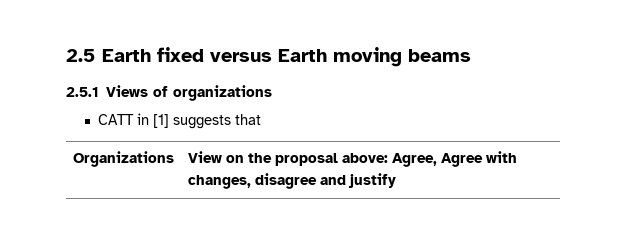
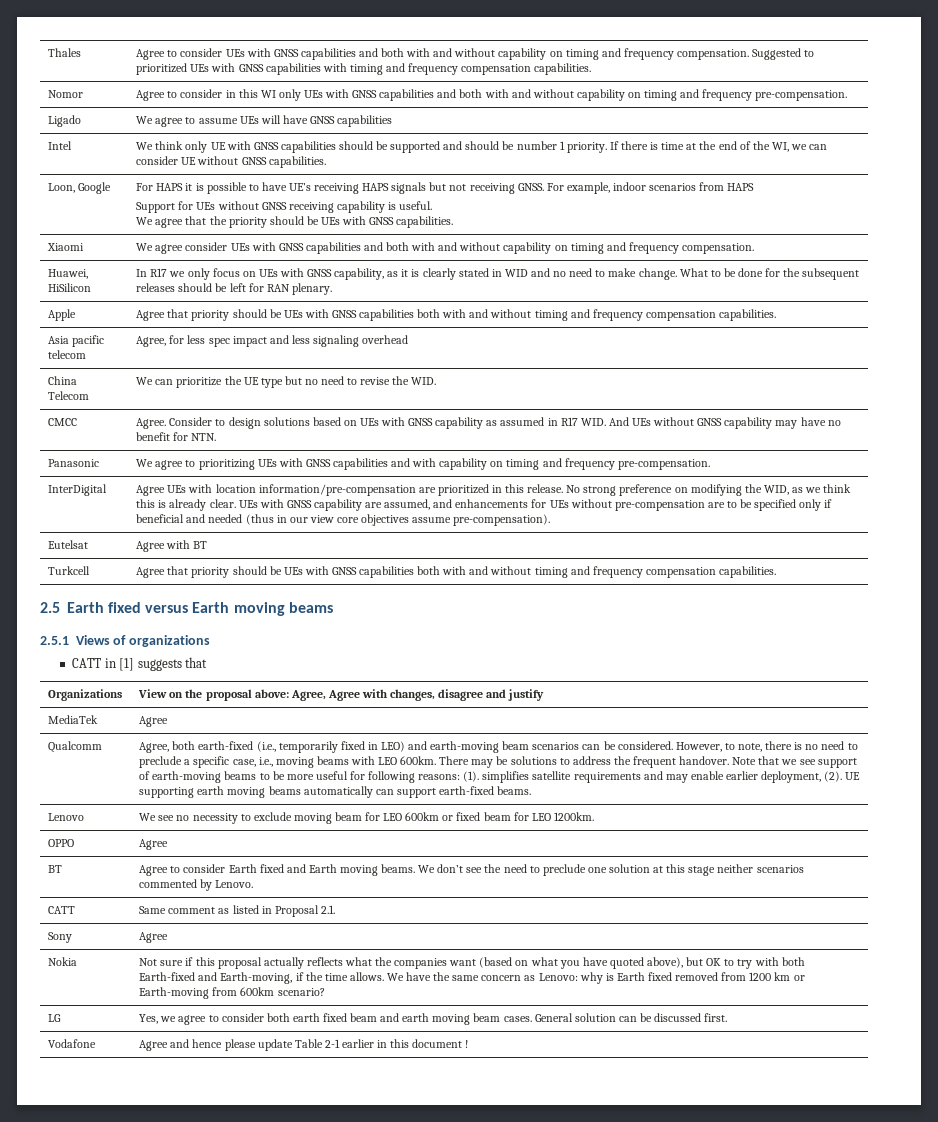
+ Thales | Agree to consider UEs with GNSS capabilities and both with and without capability on timing and frequency compensation. Suggested to prioritized UEs with GNSS capabilities with timing and frequency compensation capabilities.
+ Nomor | Agree to consider in this WI only UEs with GNSS capabilities and both with and without capability on timing and frequency pre-compensation.
+ Ligado | We agree to assume UEs will have GNSS capabilities
+ Intel | We think only UE with GNSS capabilities should be supported and should be number 1 priority. If there is time at the end of the WI, we can consider UE without GNSS capabilities.
+ Loon, Google | For HAPS it is possible to have UE’s receiving HAPS signals but not receiving GNSS. For example, indoor scenarios from HAPS
+ Support for UEs without GNSS receiving capability is useful.
+ We agree that the priority should be UEs with GNSS capabilities.
+ Xiaomi | We agree consider UEs with GNSS capabilities and both with and without capability on timing and frequency compensation.
+ Huawei, HiSilicon | In R17 we only focus on UEs with GNSS capability, as it is clearly stated in WID and no need to make change. What to be done for the subsequent releases should be left for RAN plenary.
+ Apple | Agree that priority should be UEs with GNSS capabilities both with and without timing and frequency compensation capabilities.
+ Asia pacific telecom | Agree, for less spec impact and less signaling overhead
+ China Telecom | We can prioritize the UE type but no need to revise the WID.
+ CMCC | Agree. Consider to design solutions based on UEs with GNSS capability as assumed in R17 WID. And UEs without GNSS capability may have no benefit for NTN.
+ Panasonic | We agree to prioritizing UEs with GNSS capabilities and with capability on timing and frequency pre-compensation.
+ InterDigital | Agree UEs with location information/pre-compensation are prioritized in this release. No strong preference on modifying the WID, as we think this is already clear. UEs with GNSS capability are assumed, and enhancements for UEs without pre-compensation are to be specified only if beneficial and needed (thus in our view core objectives assume pre-compensation).
+ Eutelsat | Agree with BT
+ Turkcell | Agree that priority should be UEs with GNSS capabilities both with and without timing and frequency compensation capabilities.
+ MediaTek | Agree
+ Qualcomm | Agree, both earth-fixed (i.e., temporarily fixed in LEO) and earth-moving beam scenarios can be considered. However, to note, there is no need to preclude a specific case, i.e., moving beams with LEO 600km. There may be solutions to address the frequent handover. Note that we see support of earth-moving beams to be more useful for following reasons: (1). simplifies satellite requirements and may enable earlier deployment, (2). UE supporting earth moving beams automatically can support earth-fixed beams.
+ Lenovo | We see no necessity to exclude moving beam for LEO 600km or fixed beam for LEO 1200km.
+ OPPO | Agree
+ BT | Agree to consider Earth fixed and Earth moving beams. We don’t see the need to preclude one solution at this stage neither scenarios commented by Lenovo.
+ CATT | Same comment as listed in Proposal 2.1.
+ Sony | Agree
+ Nokia | Not sure if this proposal actually reflects what the companies want (based on what you have quoted above), but OK to try with both Earth-fixed and Earth-moving, if the time allows. We have the same concern as Lenovo: why is Earth fixed removed from 1200 km or Earth-moving from 600km scenario?
+ LG | Yes, we agree to consider both earth fixed beam and earth moving beam cases. General solution can be discussed first.
+ Vodafone | Agree and hence please update Table 2-1 earlier in this document !

